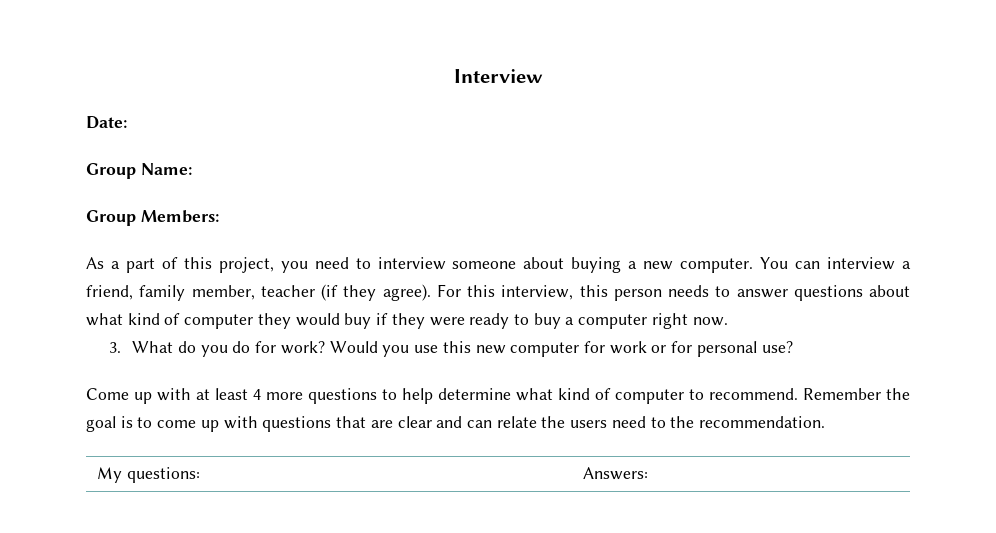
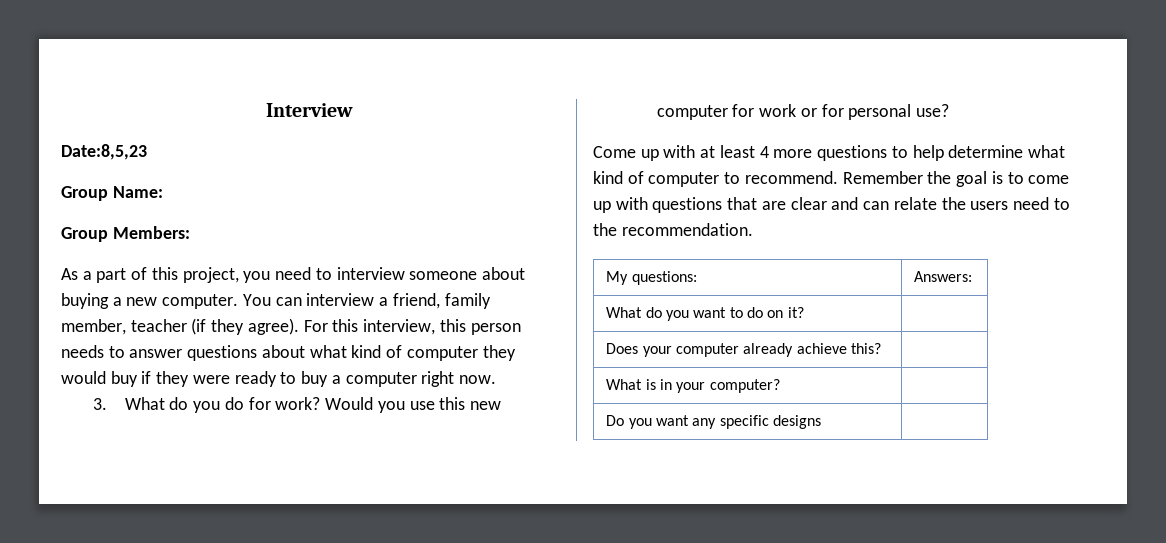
- Date:
+ Date:8,5,23
+ What do you want to do on it? |
+ Does your computer already achieve this? |
+ What is in your computer? |
+ Do you want any specific designs |

